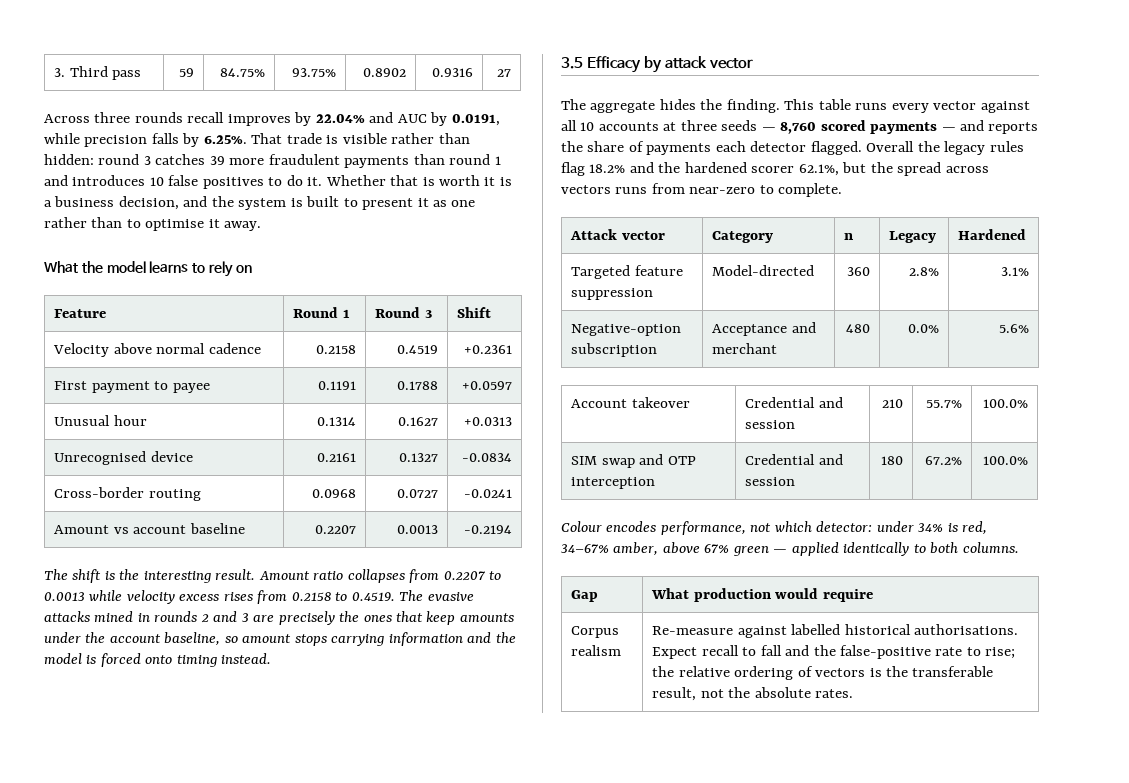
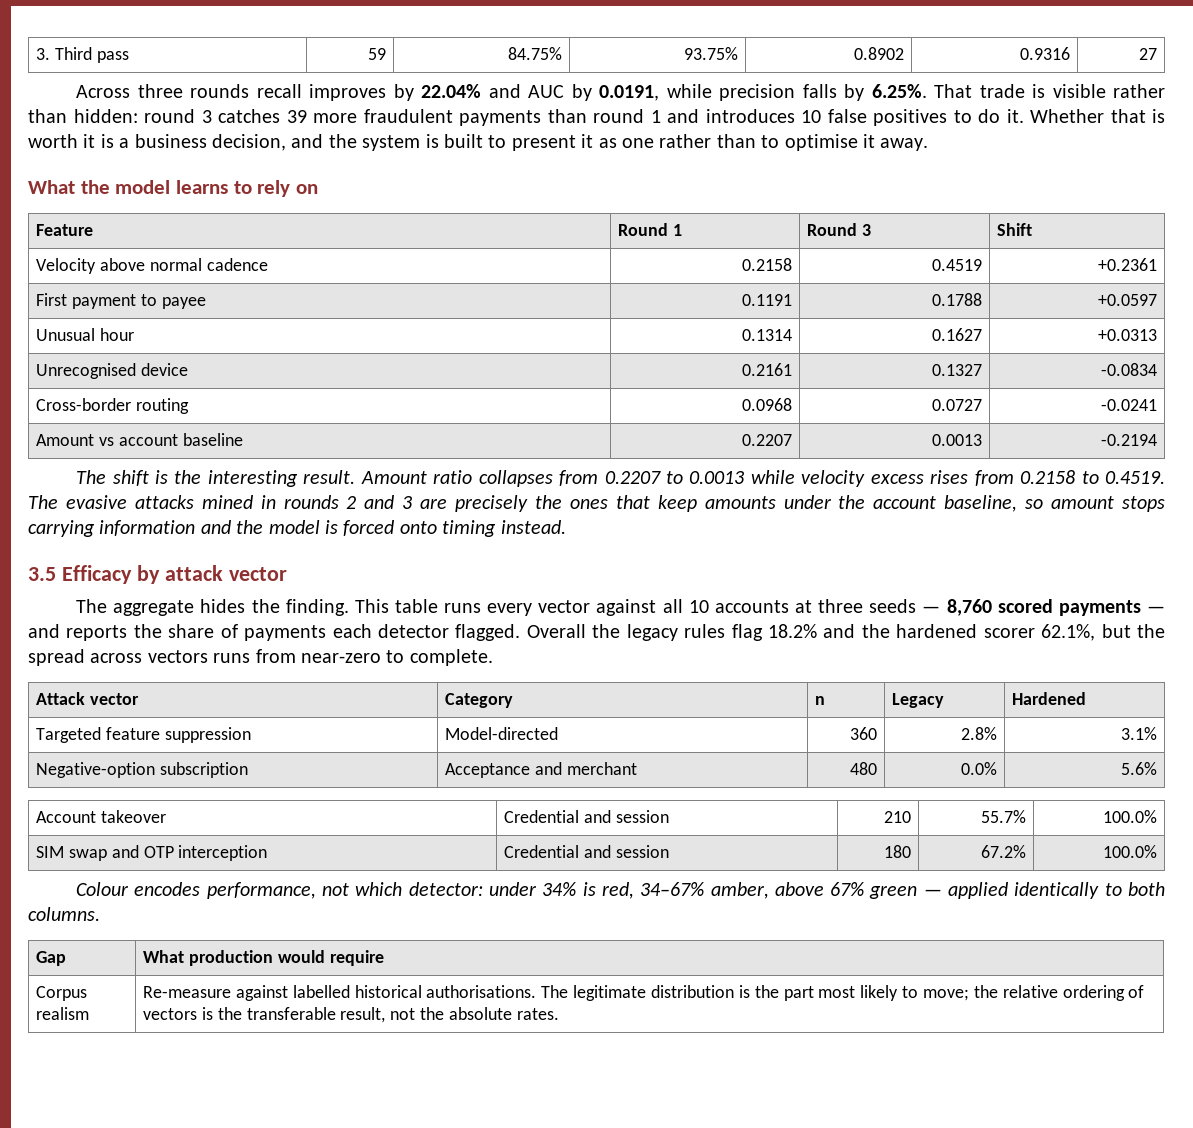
- Corpus realism | Re-measure against labelled historical authorisations. Expect recall to fall and the false-positive rate to rise; the relative ordering of vectors is the transferable result, not the absolute rates.
+ Corpus realism | Re-measure against labelled historical authorisations. The legitimate distribution is the part most likely to move; the relative ordering of vectors is the transferable result, not the absolute rates.

